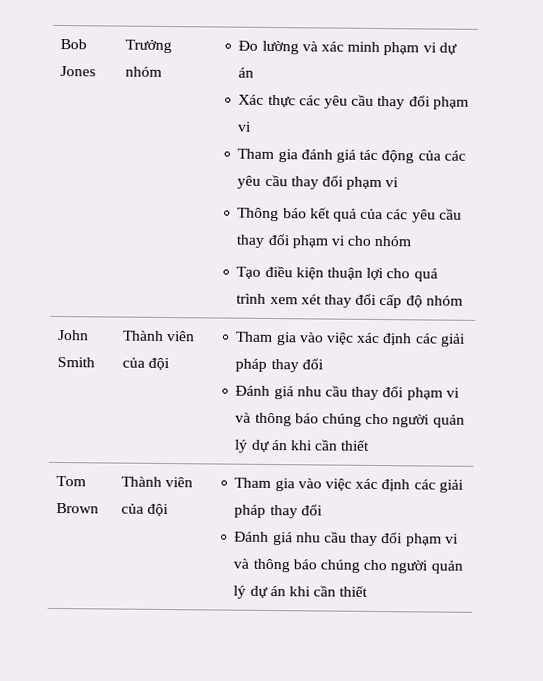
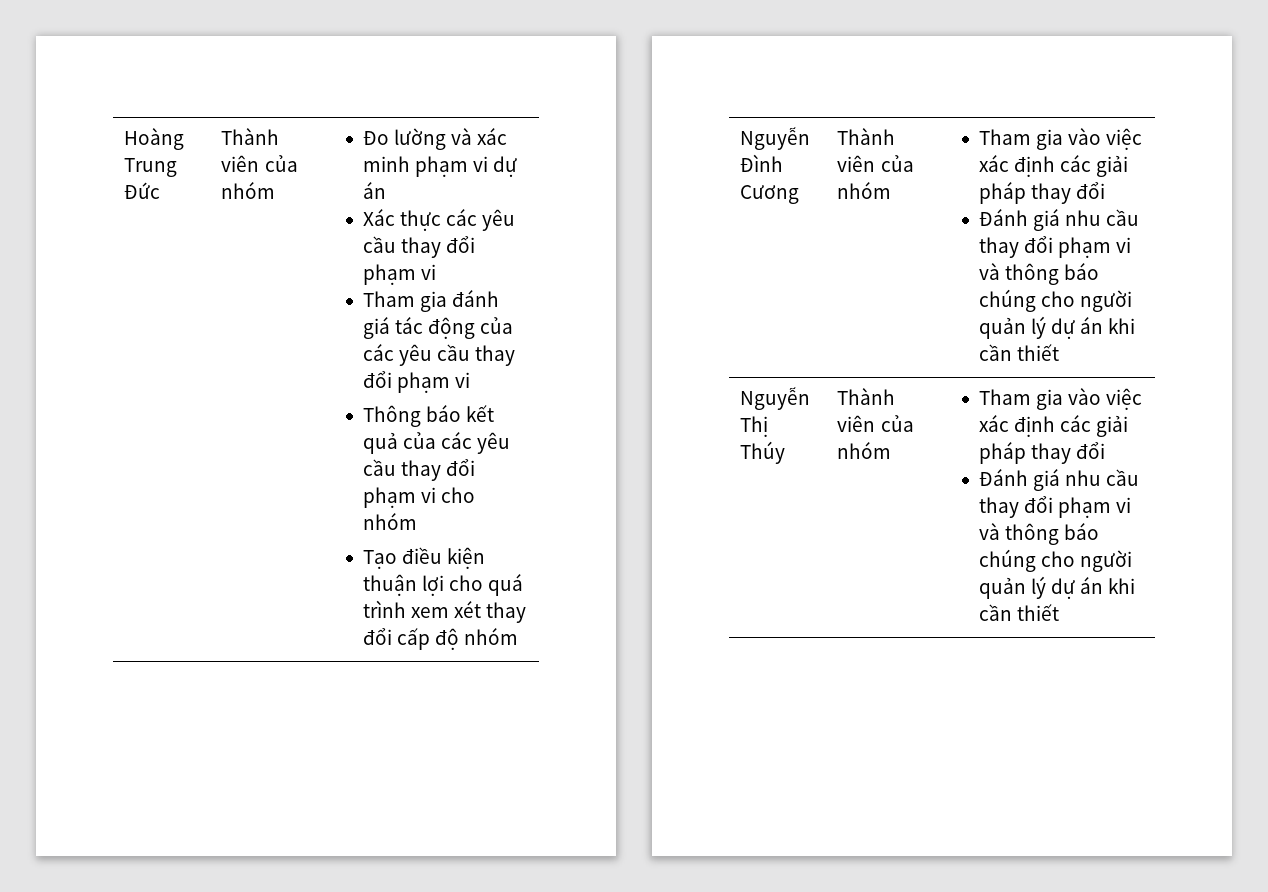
- Bob Jones | Trưởng nhóm
+ Hoàng Trung Đức | Thành viên của nhóm
- John Smith | Thành viên của đội | Tham gia vào việc xác định các giải pháp thay đổi
+ Nguyễn Đình Cương | Thành viên của nhóm | Tham gia vào việc xác định các giải pháp thay đổi
- Tom Brown | Thành viên của đội | Tham gia vào việc xác định các giải pháp thay đổi
+ Nguyễn Thị Thúy | Thành viên của nhóm | Tham gia vào việc xác định các giải pháp thay đổi

